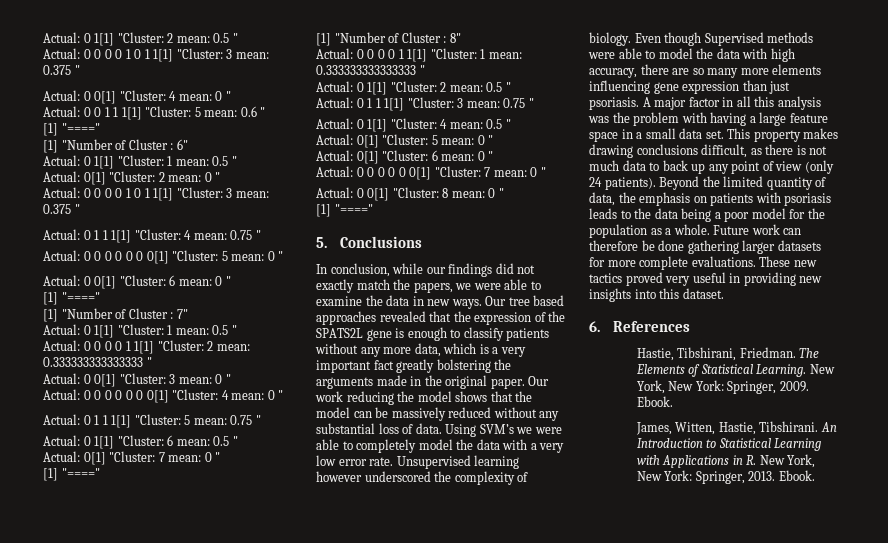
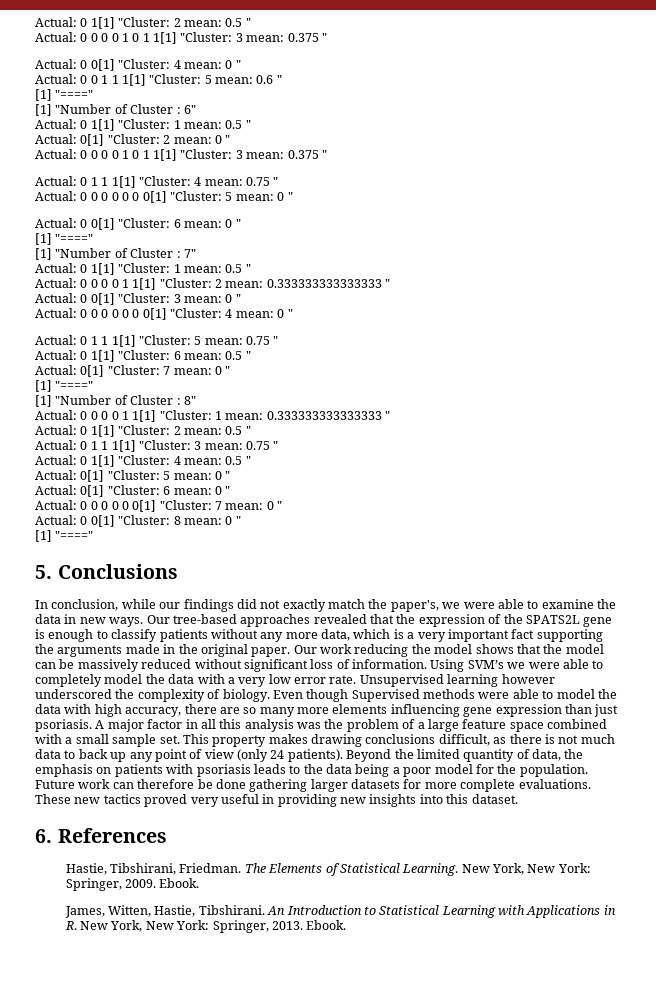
- In conclusion, while our findings did not exactly match the papers, we were able to examine the data in new ways.
+ In conclusion, while our findings did not exactly match the paper's, we were able to examine the data in new ways.
- Our tree based approaches revealed that the expression of the SPATS2L gene is enough to classify patients without any more data, which is a very important fact greatly bolstering the arguments made in the original paper.
+ Our tree-based approaches revealed that the expression of the SPATS2L gene is enough to classify patients without any more data, which is a very important fact supporting the arguments made in the original paper.
- Our work reducing the model shows that the model can be massively reduced without any substantial loss of data.
+ Our work reducing the model shows that the model can be massively reduced without significant loss of information.
- A major factor in all this analysis was the problem with having a large feature space in a small data set.
+ A major factor in all this analysis was the problem of a large feature space combined with a small sample set.
- Beyond the limited quantity of data, the emphasis on patients with psoriasis leads to the data being a poor model for the population as a whole.
+ Beyond the limited quantity of data, the emphasis on patients with psoriasis leads to the data being a poor model for the population.

